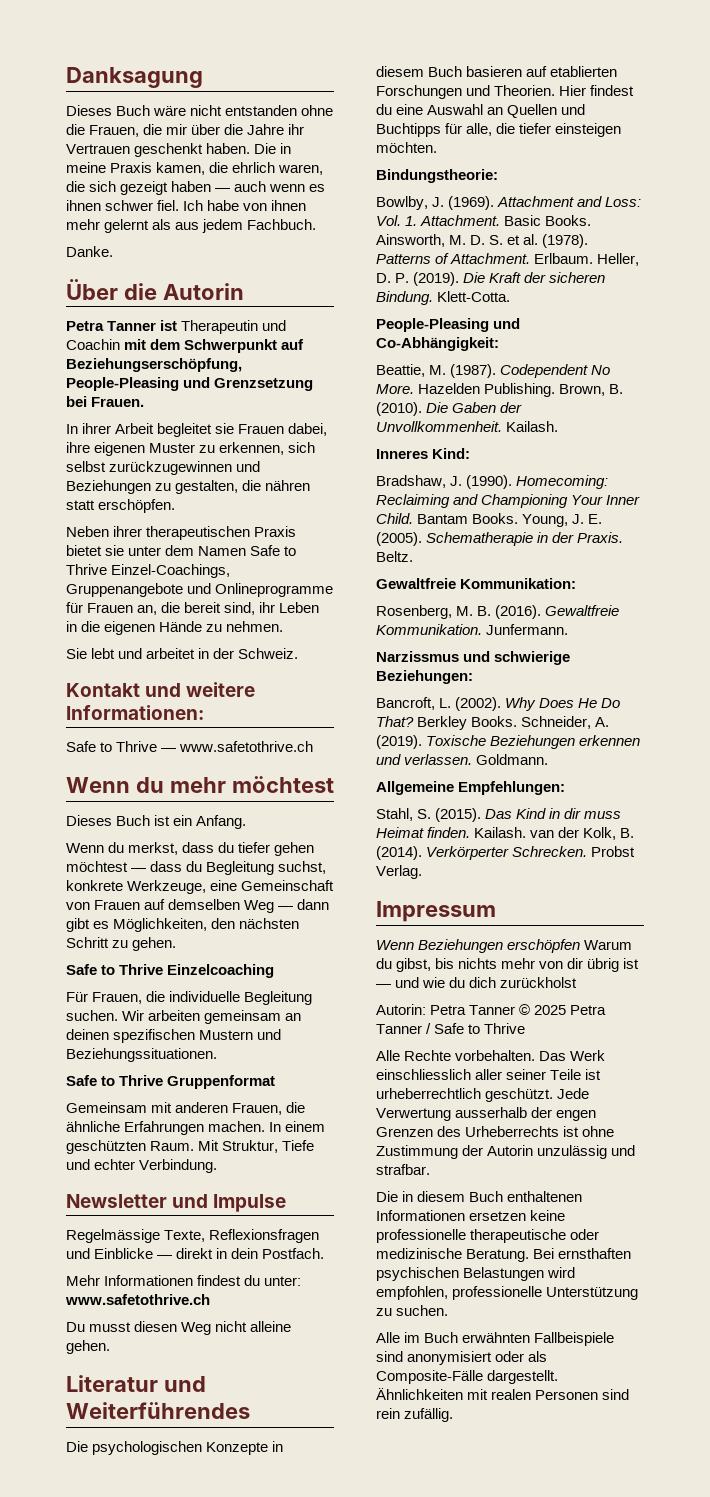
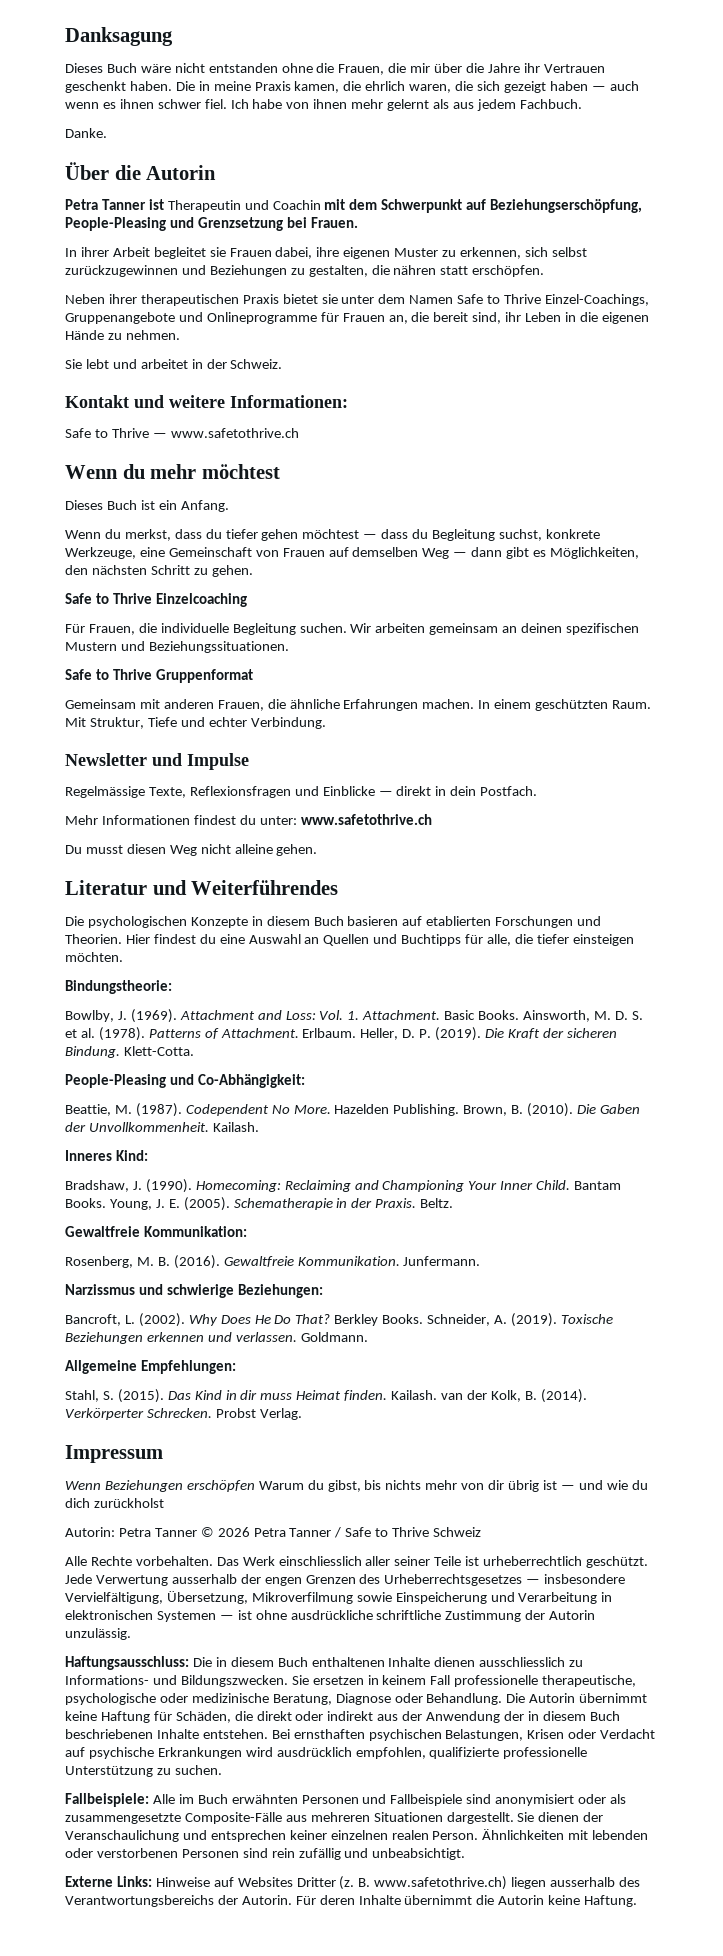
- Autorin: Petra Tanner © 2025 Petra Tanner / Safe to Thrive
+ Autorin: Petra Tanner © 2026 Petra Tanner / Safe to Thrive Schweiz
- Jede Verwertung ausserhalb der engen Grenzen des Urheberrechts ist ohne Zustimmung der Autorin unzulässig und strafbar.
- Die in diesem Buch enthaltenen Informationen ersetzen keine professionelle therapeutische oder medizinische Beratung. Bei ernsthaften psychischen Belastungen wird empfohlen, professionelle Unterstützung zu suchen.
+ Jede Verwertung ausserhalb der engen Grenzen des Urheberrechtsgesetzes — insbesondere Vervielfältigung, Übersetzung, Mikroverfilmung sowie Einspeicherung und Verarbeitung in elektronischen Systemen — ist ohne ausdrückliche schriftliche Zustimmung der Autorin unzulässig.
+ Haftungsausschluss: Die in diesem Buch enthaltenen Inhalte dienen ausschliesslich zu Informations- und Bildungszwecken. Sie ersetzen in keinem Fall professionelle therapeutische, psychologische oder medizinische Beratung, Diagnose oder Behandlung. Die Autorin übernimmt keine Haftung für Schäden, die direkt oder indirekt aus der Anwendung der in diesem Buch beschriebenen Inhalte entstehen. Bei ernsthaften psychischen Belastungen, Krisen oder Verdacht auf psychische Erkrankungen wird ausdrücklich empfohlen, qualifizierte professionelle Unterstützung zu suchen.
- Alle im Buch erwähnten Fallbeispiele sind anonymisiert oder als Composite-Fälle dargestellt. Ähnlichkeiten mit realen Personen sind rein zufällig.
+ Fallbeispiele: Alle im Buch erwähnten Personen und Fallbeispiele sind anonymisiert oder als zusammengesetzte Composite-Fälle aus mehreren Situationen dargestellt. Sie dienen der Veranschaulichung und entsprechen keiner einzelnen realen Person. Ähnlichkeiten mit lebenden oder verstorbenen Personen sind rein zufällig und unbeabsichtigt.
+ Externe Links: Hinweise auf Websites Dritter (z. B. www.safetothrive.ch) liegen ausserhalb des Verantwortungsbereichs der Autorin. Für deren Inhalte übernimmt die Autorin keine Haftung.

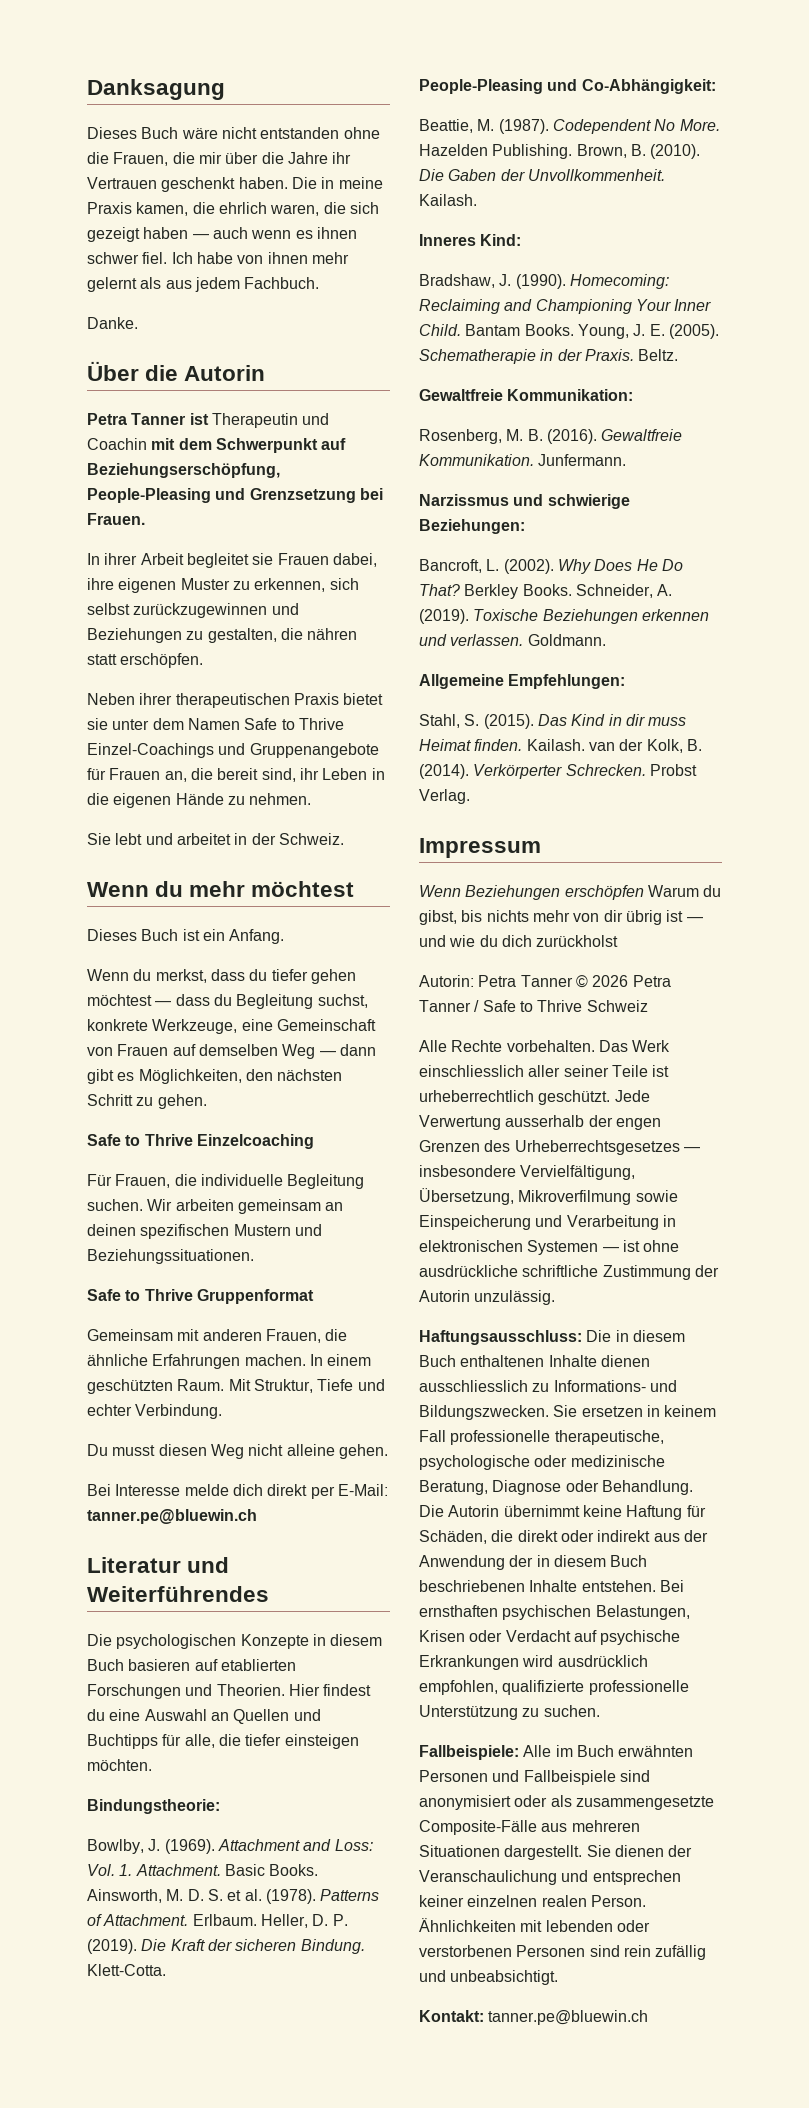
- Neben ihrer therapeutischen Praxis bietet sie unter dem Namen Safe to Thrive Einzel-Coachings, Gruppenangebote und Onlineprogramme für Frauen an, die bereit sind, ihr Leben in die eigenen Hände zu nehmen.
+ Neben ihrer therapeutischen Praxis bietet sie unter dem Namen Safe to Thrive Einzel-Coachings und Gruppenangebote für Frauen an, die bereit sind, ihr Leben in die eigenen Hände zu nehmen.
- Kontakt und weitere Informationen:
- Safe to Thrive — www.safetothrive.ch
- Newsletter und Impulse
- Regelmässige Texte, Reflexionsfragen und Einblicke — direkt in dein Postfach.
- Mehr Informationen findest du unter: www.safetothrive.ch
+ Bei Interesse melde dich direkt per E-Mail: tanner.pe@bluewin.ch
- Externe Links: Hinweise auf Websites Dritter (z. B. www.safetothrive.ch) liegen ausserhalb des Verantwortungsbereichs der Autorin. Für deren Inhalte übernimmt die Autorin keine Haftung.
+ Kontakt: tanner.pe@bluewin.ch

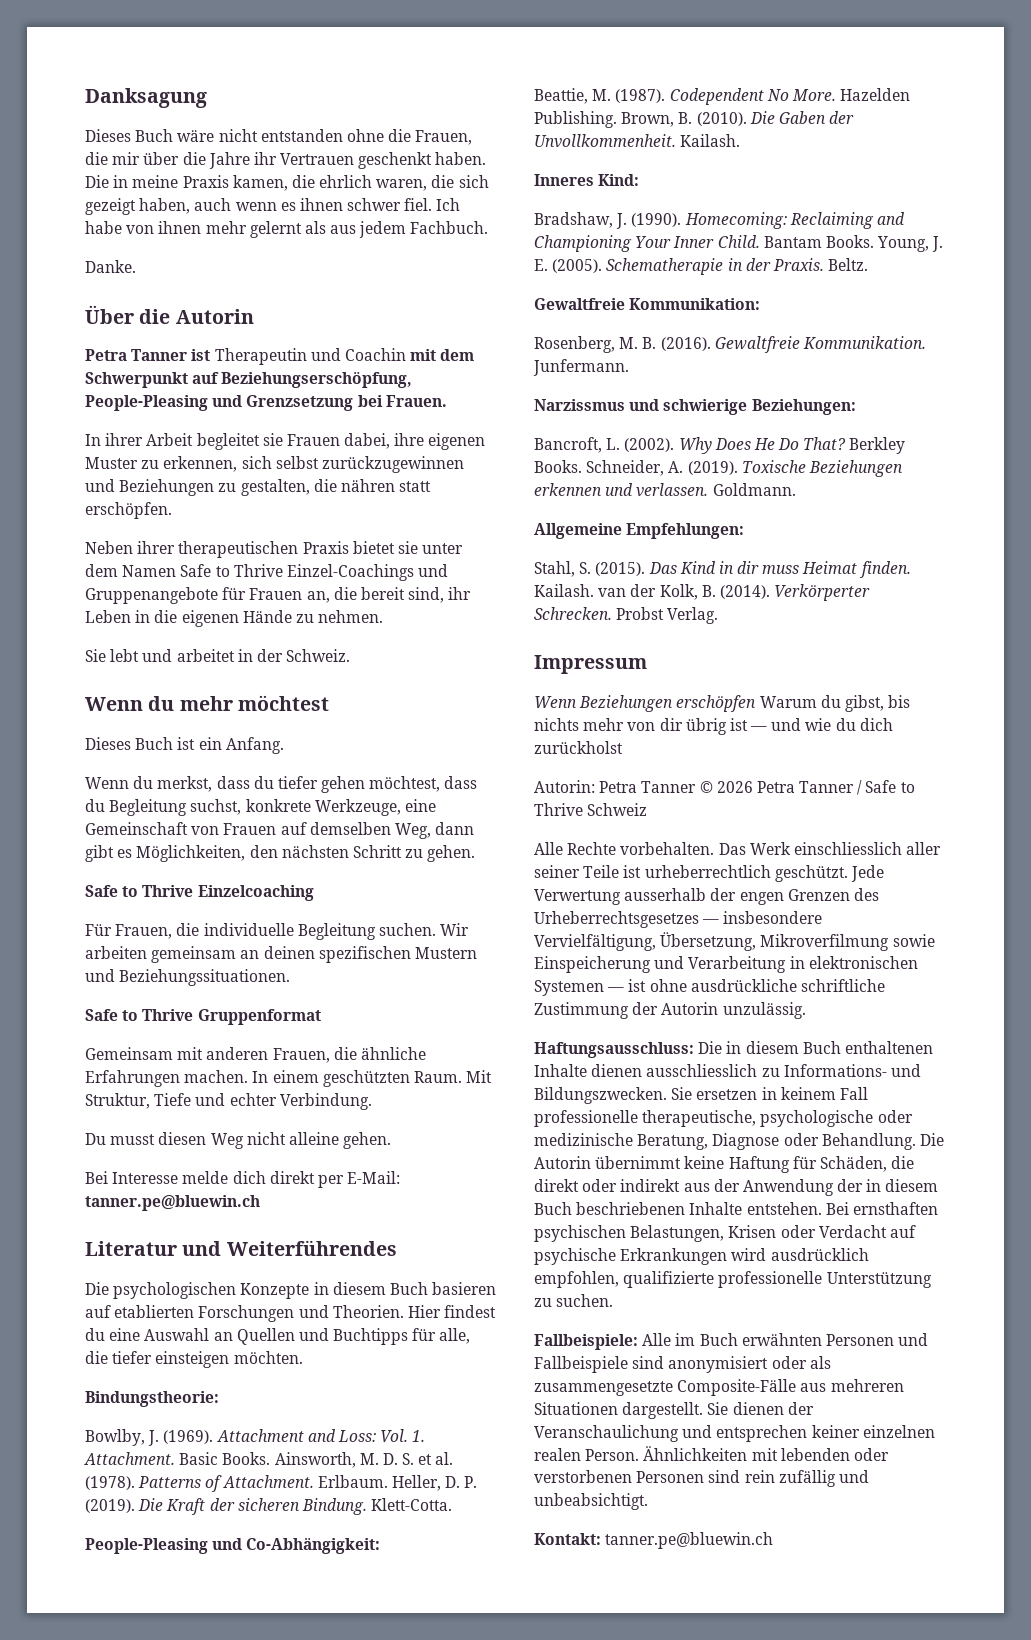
- Die in meine Praxis kamen, die ehrlich waren, die sich gezeigt haben — auch wenn es ihnen schwer fiel.
+ Die in meine Praxis kamen, die ehrlich waren, die sich gezeigt haben, auch wenn es ihnen schwer fiel.
- Wenn du merkst, dass du tiefer gehen möchtest — dass du Begleitung suchst, konkrete Werkzeuge, eine Gemeinschaft von Frauen auf demselben Weg — dann gibt es Möglichkeiten, den nächsten Schritt zu gehen.
+ Wenn du merkst, dass du tiefer gehen möchtest, dass du Begleitung suchst, konkrete Werkzeuge, eine Gemeinschaft von Frauen auf demselben Weg, dann gibt es Möglichkeiten, den nächsten Schritt zu gehen.

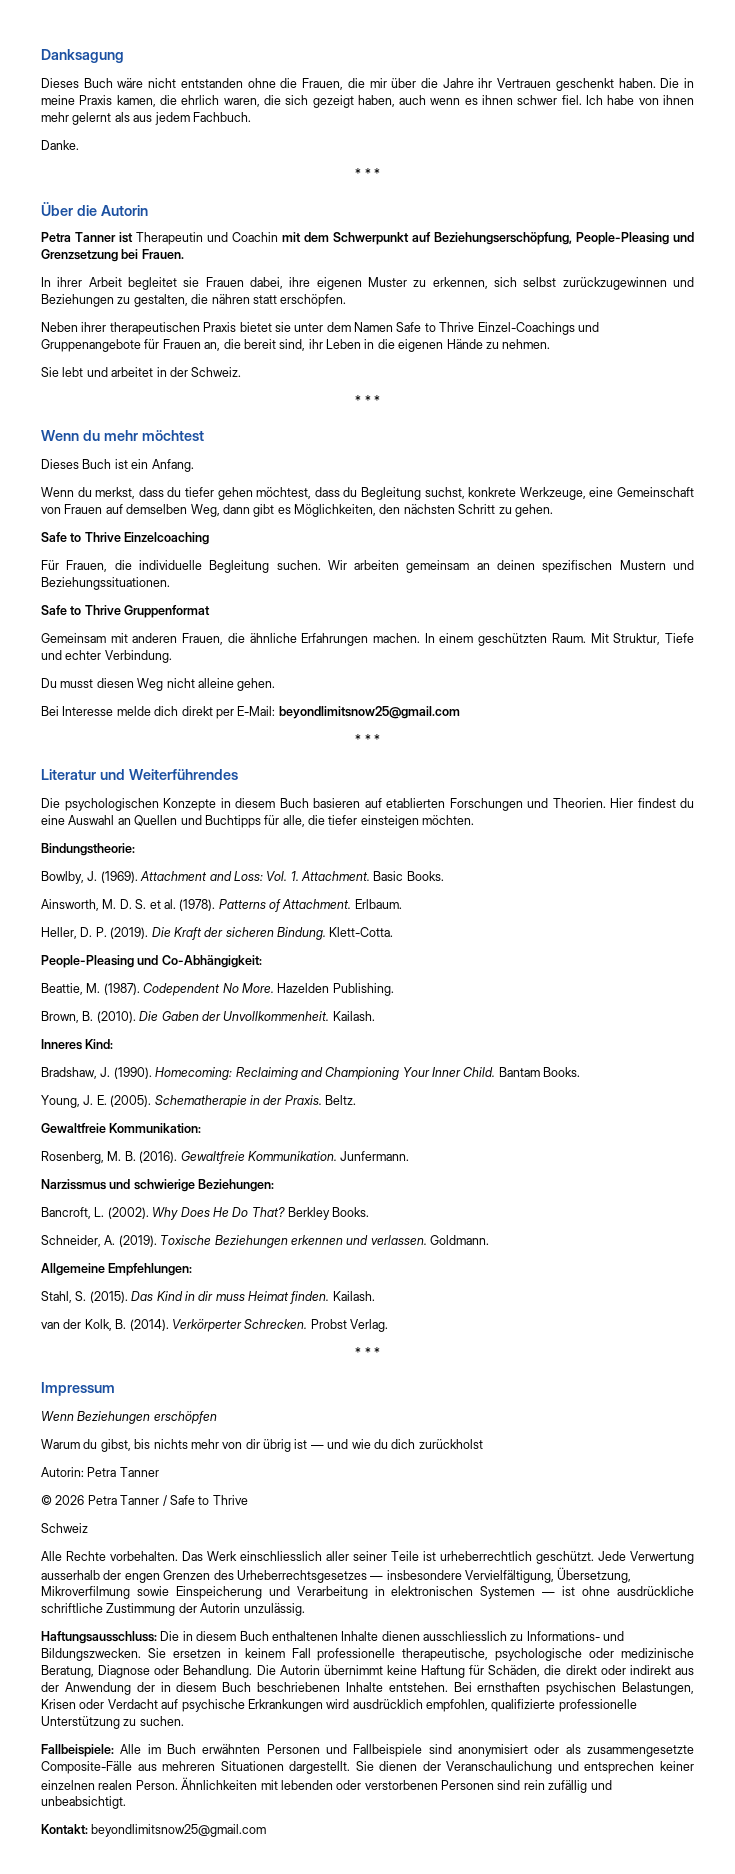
  Danke.
+ * * *
  Sie lebt und arbeitet in der Schweiz.
+ * * *
- Bei Interesse melde dich direkt per E-Mail: tanner.pe@bluewin.ch
+ Bei Interesse melde dich direkt per E-Mail: beyondlimitsnow25@gmail.com
+ * * *
- Basic Books. Ainsworth, M. D. S. et al. (1978).
+ Basic Books.
+ Ainsworth, M. D. S. et al. (1978).
- Erlbaum. Heller, D. P. (2019).
+ Erlbaum.
+ Heller, D. P. (2019).
- Hazelden Publishing. Brown, B. (2010).
+ Hazelden Publishing.
+ Brown, B. (2010).
- Bantam Books. Young, J. E. (2005).
+ Bantam Books.
+ Young, J. E. (2005).
- Berkley Books. Schneider, A. (2019).
+ Berkley Books.
+ Schneider, A. (2019).
- Das Kind in dir muss Heimat finden. Kailash. van der Kolk, B. (2014).
+ Das Kind in dir muss Heimat finden. Kailash.
+ van der Kolk, B. (2014).
  Probst Verlag.
+ * * *
- Wenn Beziehungen erschöpfen Warum du gibst, bis nichts mehr von dir übrig ist — und wie du dich zurückholst
+ Wenn Beziehungen erschöpfen
+ Warum du gibst, bis nichts mehr von dir übrig ist — und wie du dich zurückholst
- Autorin: Petra Tanner © 2026 Petra Tanner / Safe to Thrive Schweiz
+ Autorin: Petra Tanner
+ © 2026 Petra Tanner / Safe to Thrive
+ Schweiz
- Kontakt: tanner.pe@bluewin.ch
+ Kontakt: beyondlimitsnow25@gmail.com

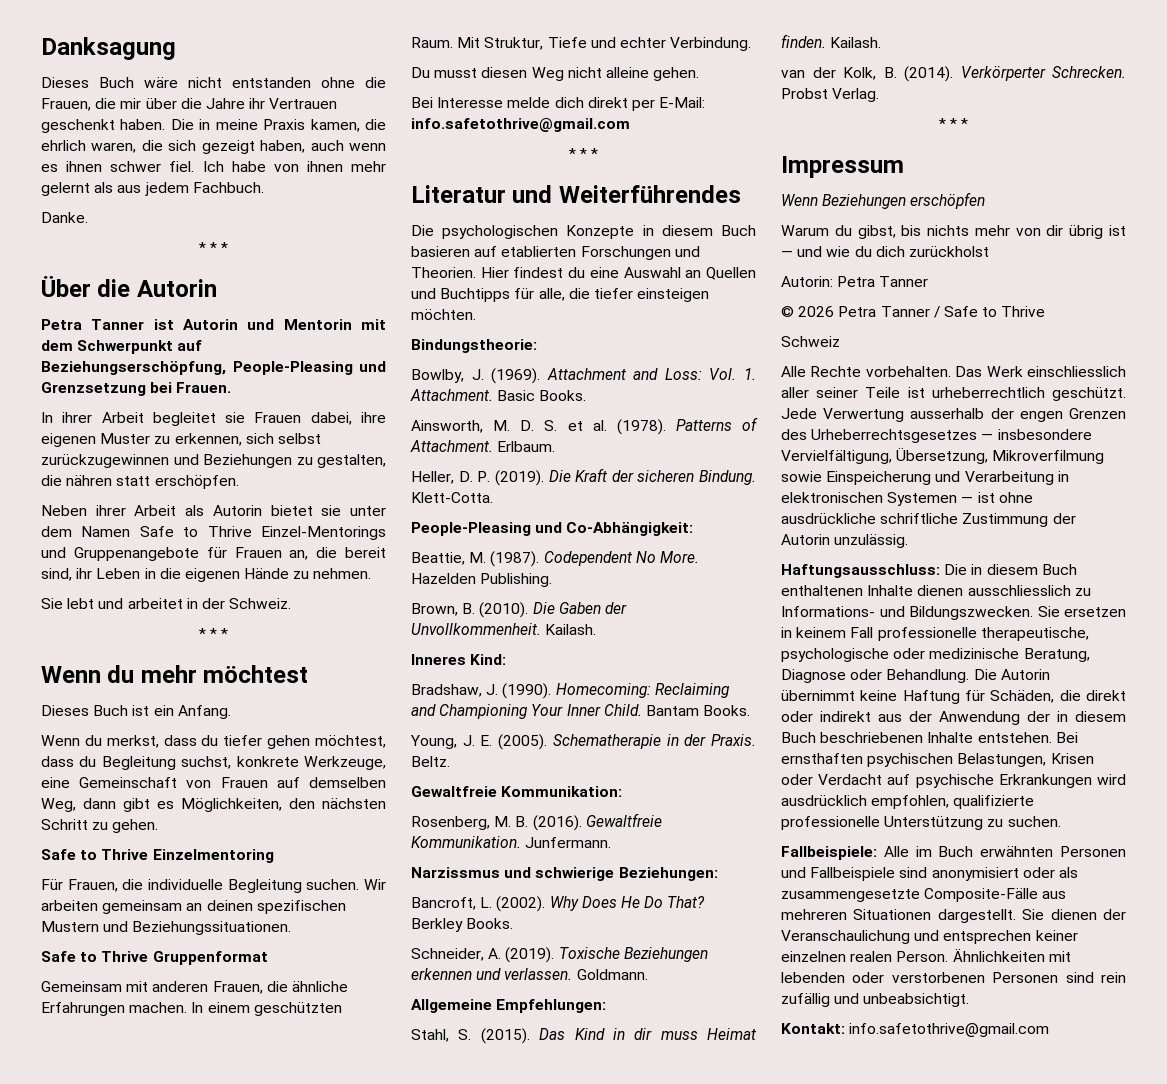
- Petra Tanner ist Therapeutin und Coachin mit dem Schwerpunkt auf Beziehungserschöpfung, People-Pleasing und Grenzsetzung bei Frauen.
+ Petra Tanner ist Autorin und Mentorin mit dem Schwerpunkt auf Beziehungserschöpfung, People-Pleasing und Grenzsetzung bei Frauen.
- Neben ihrer therapeutischen Praxis bietet sie unter dem Namen Safe to Thrive Einzel-Coachings und Gruppenangebote für Frauen an, die bereit sind, ihr Leben in die eigenen Hände zu nehmen.
+ Neben ihrer Arbeit als Autorin bietet sie unter dem Namen Safe to Thrive Einzel-Mentorings und Gruppenangebote für Frauen an, die bereit sind, ihr Leben in die eigenen Hände zu nehmen.
- Safe to Thrive Einzelcoaching
+ Safe to Thrive Einzelmentoring
- Bei Interesse melde dich direkt per E-Mail: beyondlimitsnow25@gmail.com
+ Bei Interesse melde dich direkt per E-Mail: info.safetothrive@gmail.com
- Kontakt: beyondlimitsnow25@gmail.com
+ Kontakt: info.safetothrive@gmail.com

